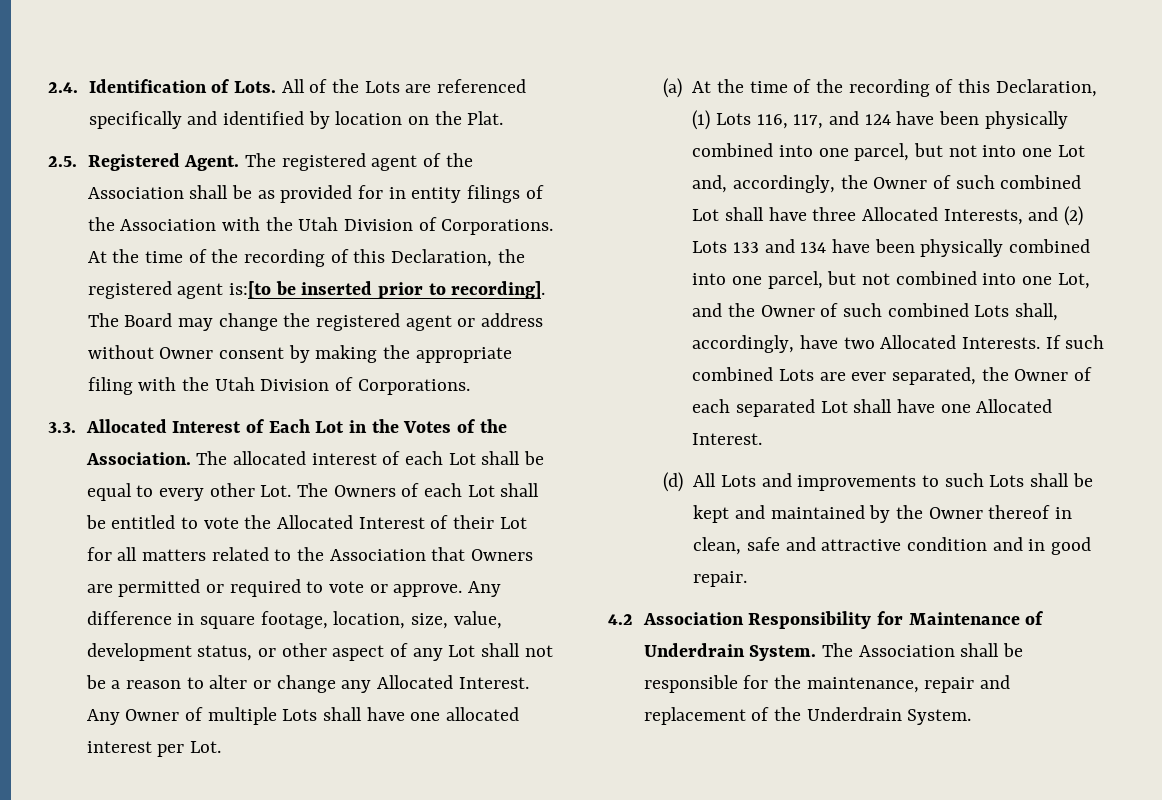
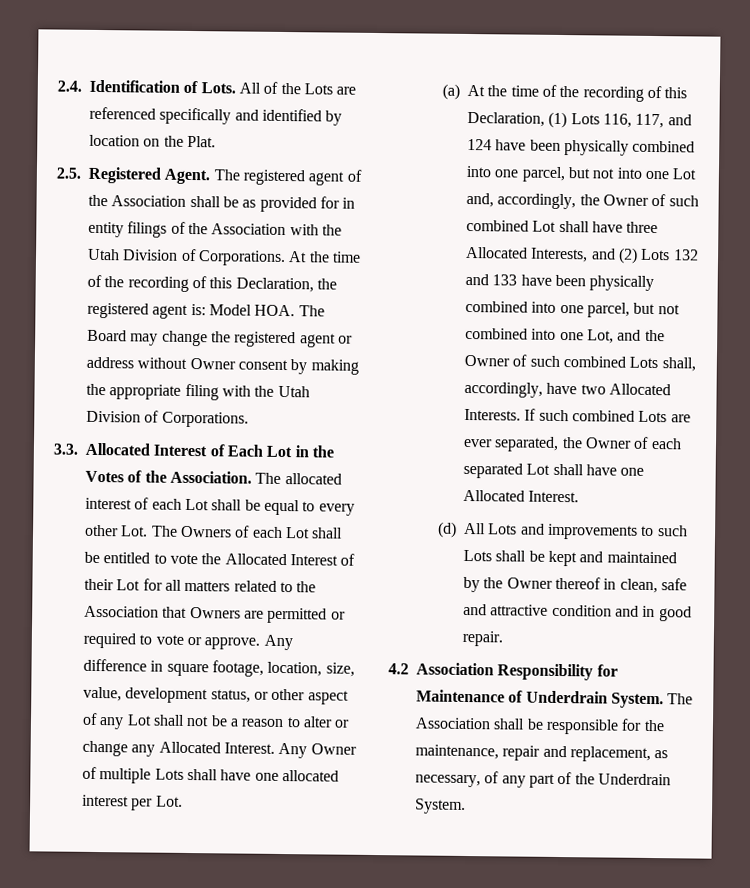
- At the time of the recording of this Declaration, the registered agent is:[to be inserted prior to recording]. The Board may change the registered agent or address without Owner consent by making the appropriate filing with the Utah Division of Corporations.
+ At the time of the recording of this Declaration, the registered agent is: Model HOA. The Board may change the registered agent or address without Owner consent by making the appropriate filing with the Utah Division of Corporations.
- (a) At the time of the recording of this Declaration, (1) Lots 116, 117, and 124 have been physically combined into one parcel, but not into one Lot and, accordingly, the Owner of such combined Lot shall have three Allocated Interests, and (2) Lots 133 and 134 have been physically combined into one parcel, but not combined into one Lot, and the Owner of such combined Lots shall, accordingly, have two Allocated Interests.
+ (a) At the time of the recording of this Declaration, (1) Lots 116, 117, and 124 have been physically combined into one parcel, but not into one Lot and, accordingly, the Owner of such combined Lot shall have three Allocated Interests, and (2) Lots 132 and 133 have been physically combined into one parcel, but not combined into one Lot, and the Owner of such combined Lots shall, accordingly, have two Allocated Interests.
- The Association shall be responsible for the maintenance, repair and replacement of the Underdrain System.
+ The Association shall be responsible for the maintenance, repair and replacement, as necessary, of any part of the Underdrain System.

